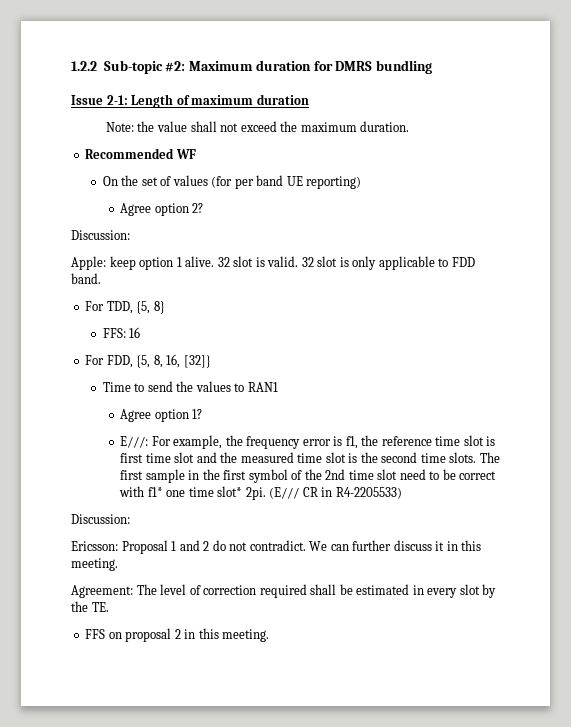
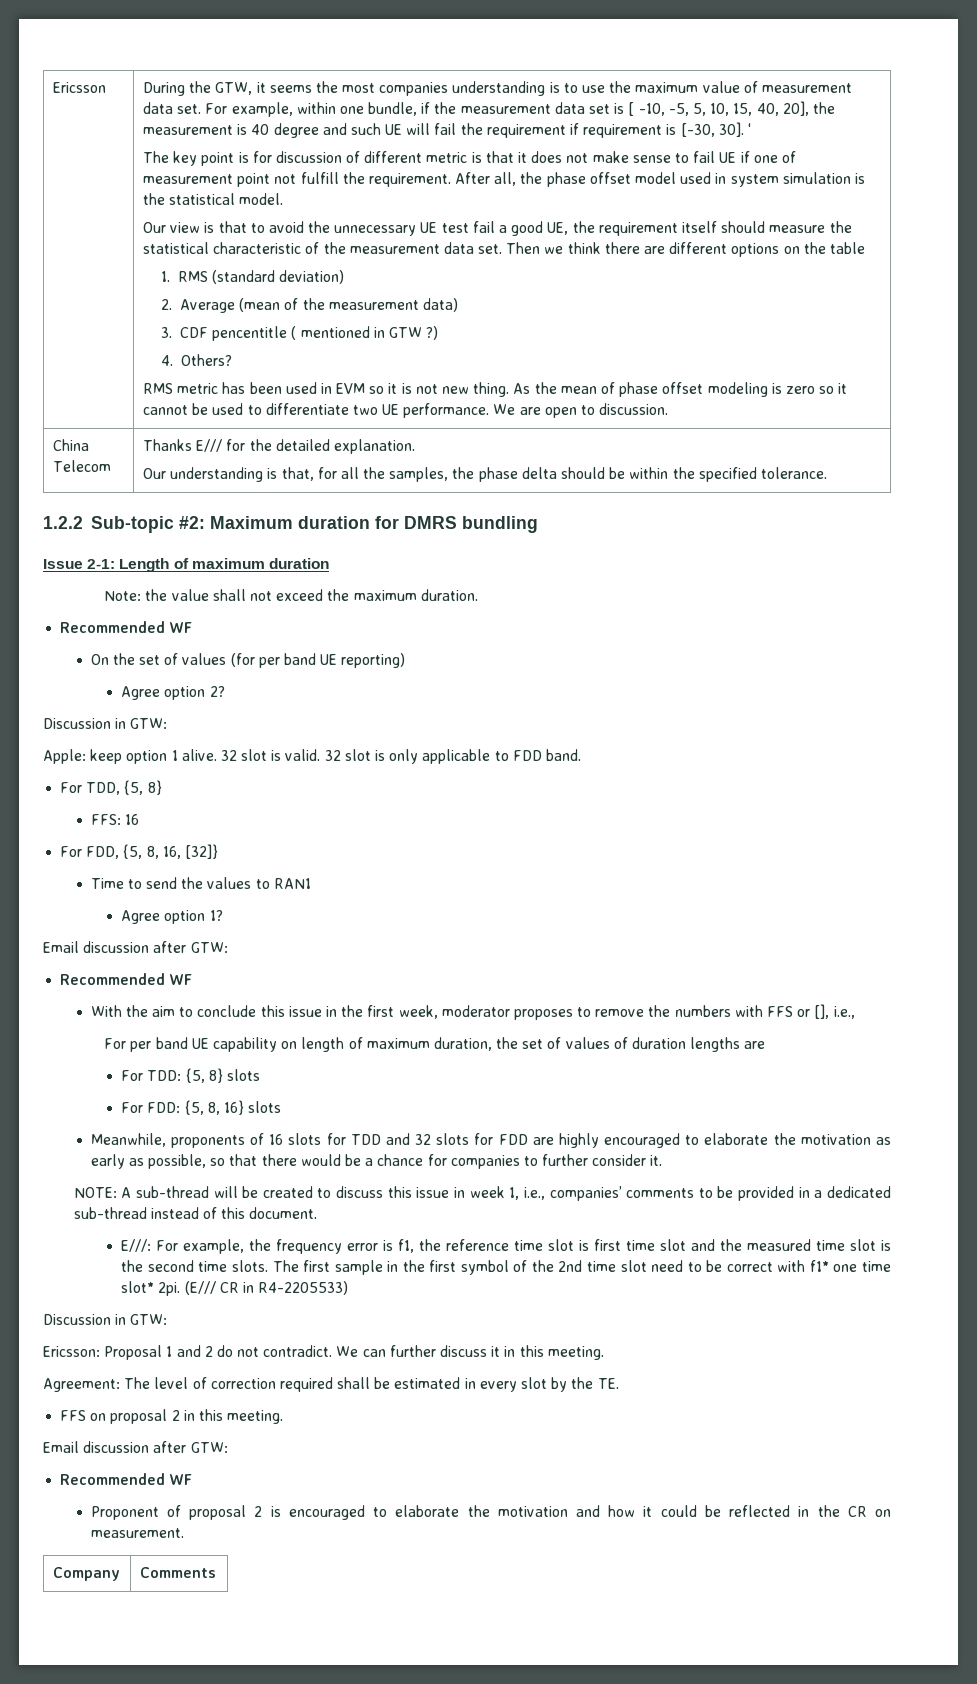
+ Ericsson | During the GTW, it seems the most companies understanding is to use the maximum value of measurement data set. For example, within one bundle, if the measurement data set is [ -10, -5, 5, 10, 15, 40, 20], the measurement is 40 degree and such UE will fail the requirement if requirement is [-30, 30]. ‘
+ The key point is for discussion of different metric is that it does not make sense to fail UE if one of measurement point not fulfill the requirement. After all, the phase offset model used in system simulation is the statistical model.
+ Our view is that to avoid the unnecessary UE test fail a good UE, the requirement itself should measure the statistical characteristic of the measurement data set. Then we think there are different options on the table
+ 1. RMS (standard deviation)
+ 2. Average (mean of the measurement data)
+ 3. CDF pencentitle ( mentioned in GTW ?)
+ 4. Others?
+ RMS metric has been used in EVM so it is not new thing. As the mean of phase offset modeling is zero so it cannot be used to differentiate two UE performance. We are open to discussion.
+ China Telecom | Thanks E/// for the detailed explanation.
+ Our understanding is that, for all the samples, the phase delta should be within the specified tolerance.
  Agree option 2?
- Discussion:
+ Discussion in GTW:
  Agree option 1?
+ Email discussion after GTW:
+ Recommended WF
+ With the aim to conclude this issue in the first week, moderator proposes to remove the numbers with FFS or [], i.e.,
+ For per band UE capability on length of maximum duration, the set of values of duration lengths are
+ For TDD: {5, 8} slots
+ For FDD: {5, 8, 16} slots
+ Meanwhile, proponents of 16 slots for TDD and 32 slots for FDD are highly encouraged to elaborate the motivation as early as possible, so that there would be a chance for companies to further consider it.
+ NOTE: A sub-thread will be created to discuss this issue in week 1, i.e., companies’ comments to be provided in a dedicated sub-thread instead of this document.
  (E/// CR in R4-2205533)
- Discussion:
+ Discussion in GTW:
  FFS on proposal 2 in this meeting.
+ Email discussion after GTW:
+ Recommended WF
+ Proponent of proposal 2 is encouraged to elaborate the motivation and how it could be reflected in the CR on measurement.
+ Company | Comments

